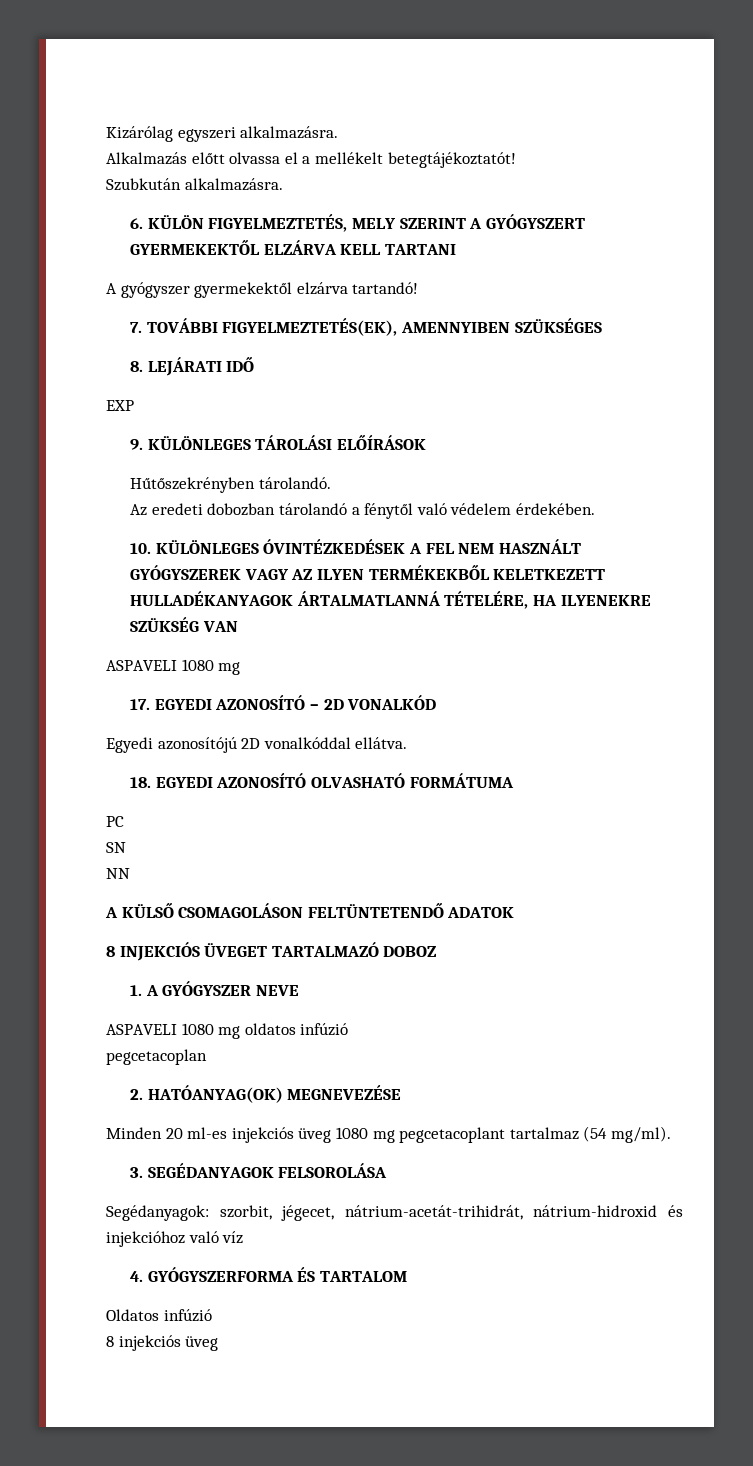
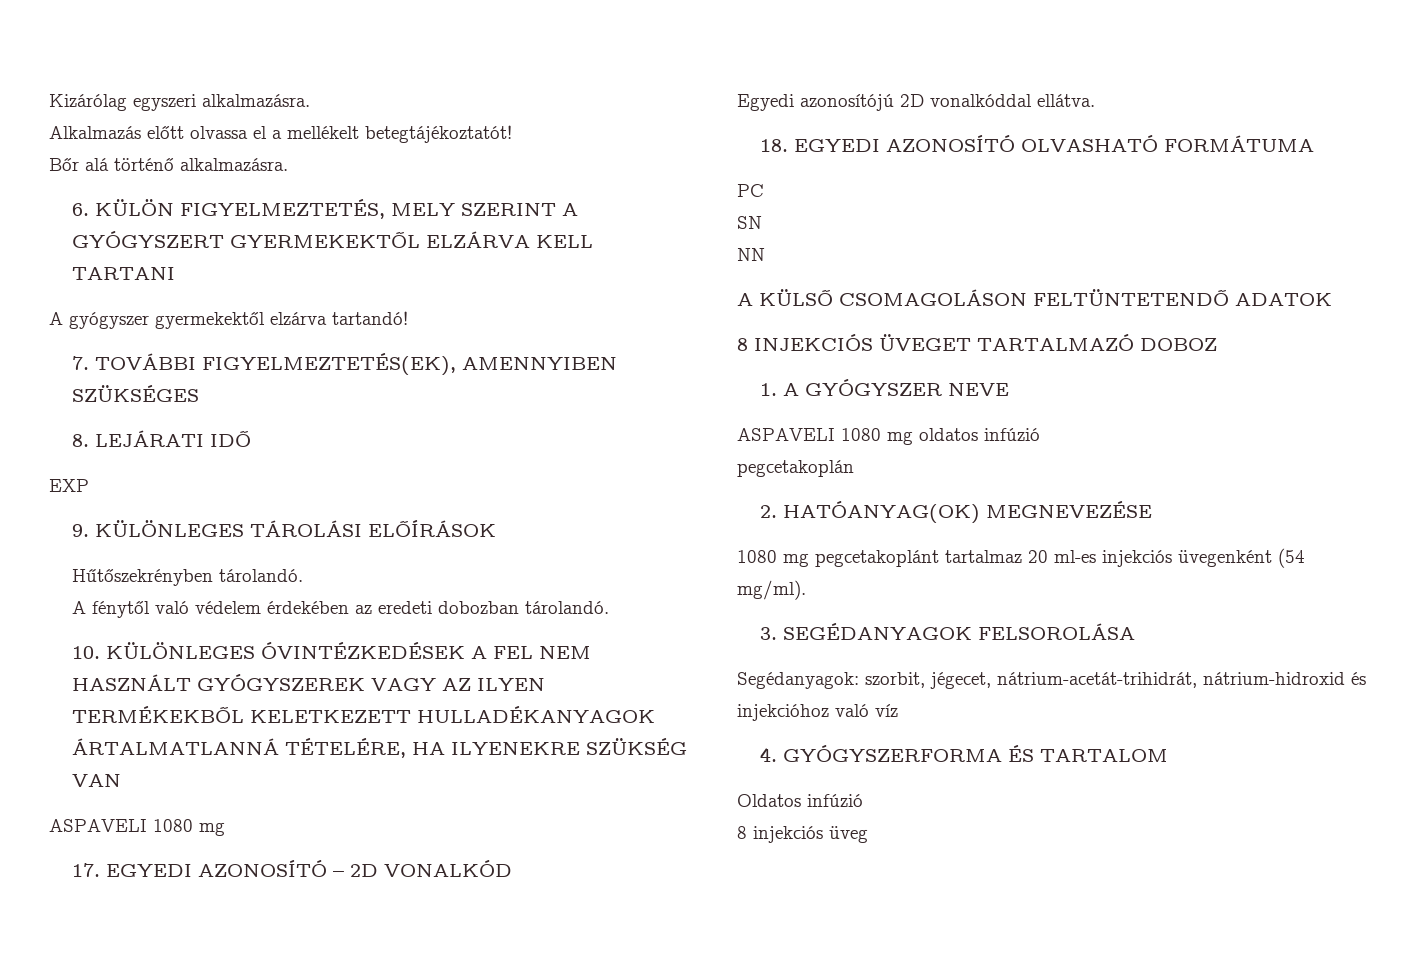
- Szubkután alkalmazásra.
+ Bőr alá történő alkalmazásra.
- Az eredeti dobozban tárolandó a fénytől való védelem érdekében.
+ A fénytől való védelem érdekében az eredeti dobozban tárolandó.
- pegcetacoplan
+ pegcetakoplán
- Minden 20 ml-es injekciós üveg 1080 mg pegcetacoplant tartalmaz (54 mg/ml).
+ 1080 mg pegcetakoplánt tartalmaz 20 ml-es injekciós üvegenként (54 mg/ml).

